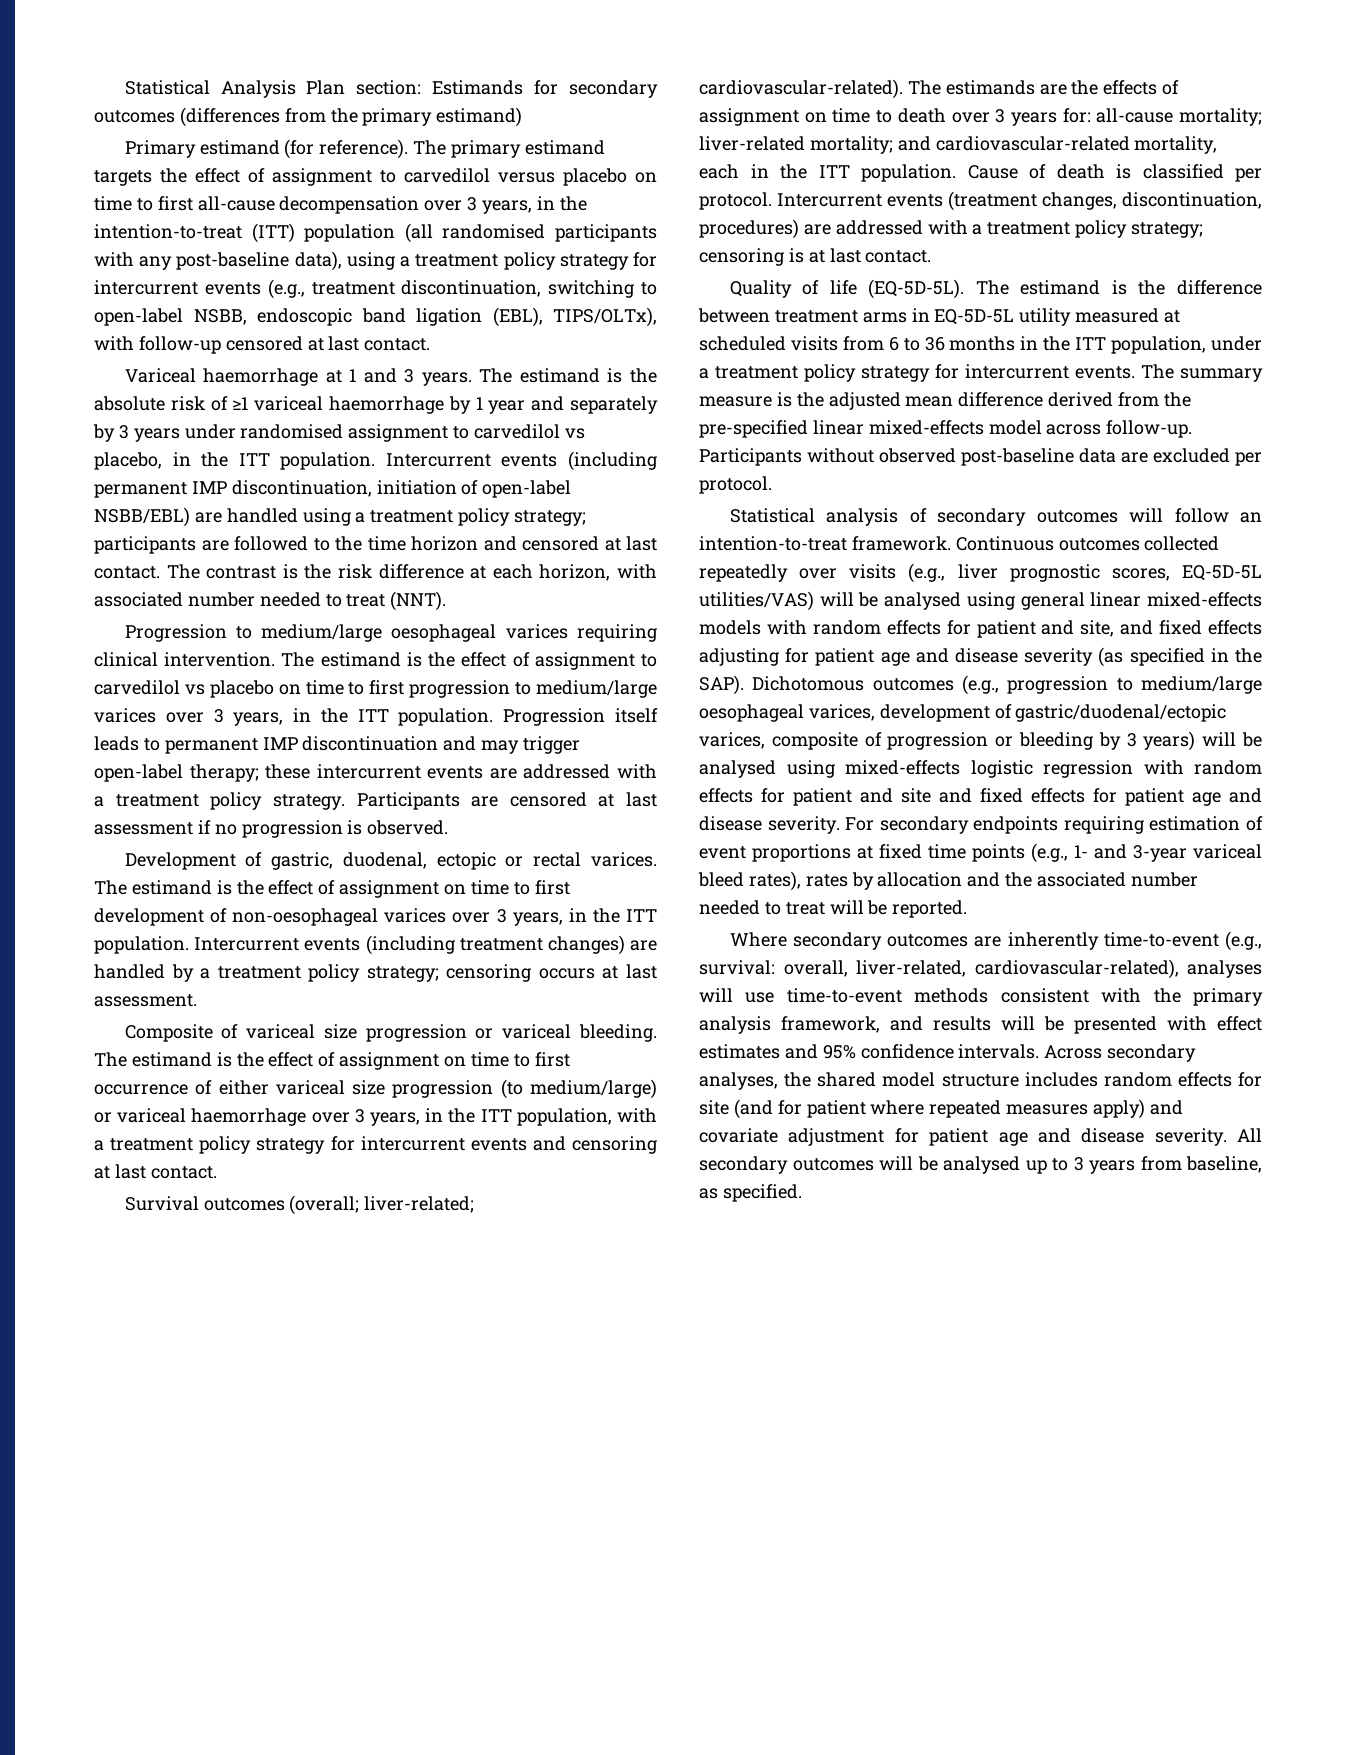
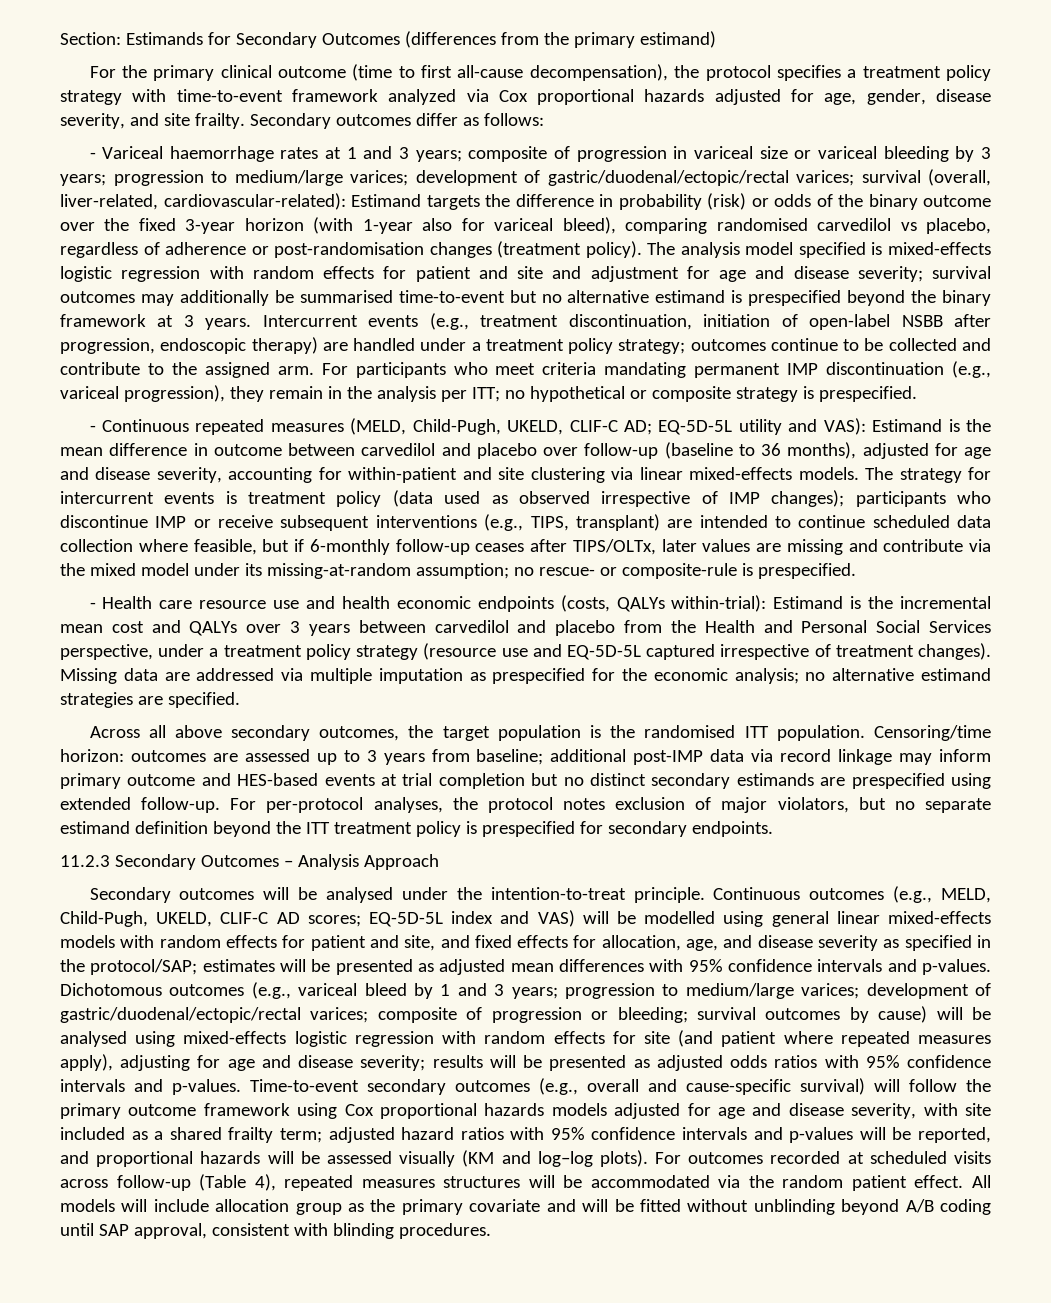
- Statistical Analysis Plan section: Estimands for secondary outcomes (differences from the primary estimand)
+ Section: Estimands for Secondary Outcomes (differences from the primary estimand)
- Primary estimand (for reference). The primary estimand targets the effect of assignment to carvedilol versus placebo on time to first all-cause decompensation over 3 years, in the intention-to-treat (ITT) population (all randomised participants with any post-baseline data), using a treatment policy strategy for intercurrent events (e.g., treatment discontinuation, switching to open-label NSBB, endoscopic band ligation (EBL), TIPS/OLTx), with follow-up censored at last contact.
- Variceal haemorrhage at 1 and 3 years. The estimand is the absolute risk of ≥1 variceal haemorrhage by 1 year and separately by 3 years under randomised assignment to carvedilol vs placebo, in the ITT population. Intercurrent events (including permanent IMP discontinuation, initiation of open-label NSBB/EBL) are handled using a treatment policy strategy; participants are followed to the time horizon and censored at last contact. The contrast is the risk difference at each horizon, with associated number needed to treat (NNT).
- Progression to medium/large oesophageal varices requiring clinical intervention. The estimand is the effect of assignment to carvedilol vs placebo on time to first progression to medium/large varices over 3 years, in the ITT population. Progression itself leads to permanent IMP discontinuation and may trigger open-label therapy; these intercurrent events are addressed with a treatment policy strategy. Participants are censored at last assessment if no progression is observed.
- Development of gastric, duodenal, ectopic or rectal varices. The estimand is the effect of assignment on time to first development of non-oesophageal varices over 3 years, in the ITT population. Intercurrent events (including treatment changes) are handled by a treatment policy strategy; censoring occurs at last assessment.
- Composite of variceal size progression or variceal bleeding. The estimand is the effect of assignment on time to first occurrence of either variceal size progression (to medium/large) or variceal haemorrhage over 3 years, in the ITT population, with a treatment policy strategy for intercurrent events and censoring at last contact.
- Survival outcomes (overall; liver-related; cardiovascular-related). The estimands are the effects of assignment on time to death over 3 years for: all-cause mortality; liver-related mortality; and cardiovascular-related mortality, each in the ITT population. Cause of death is classified per protocol. Intercurrent events (treatment changes, discontinuation, procedures) are addressed with a treatment policy strategy; censoring is at last contact.
- Quality of life (EQ-5D-5L). The estimand is the difference between treatment arms in EQ-5D-5L utility measured at scheduled visits from 6 to 36 months in the ITT population, under a treatment policy strategy for intercurrent events. The summary measure is the adjusted mean difference derived from the pre-specified linear mixed-effects model across follow-up. Participants without observed post-baseline data are excluded per protocol.
- Statistical analysis of secondary outcomes will follow an intention-to-treat framework. Continuous outcomes collected repeatedly over visits (e.g., liver prognostic scores, EQ-5D-5L utilities/VAS) will be analysed using general linear mixed-effects models with random effects for patient and site, and fixed effects adjusting for patient age and disease severity (as specified in the SAP). Dichotomous outcomes (e.g., progression to medium/large oesophageal varices, development of gastric/duodenal/ectopic varices, composite of progression or bleeding by 3 years) will be analysed using mixed-effects logistic regression with random effects for patient and site and fixed effects for patient age and disease severity. For secondary endpoints requiring estimation of event proportions at fixed time points (e.g., 1- and 3-year variceal bleed rates), rates by allocation and the associated number needed to treat will be reported.
- Where secondary outcomes are inherently time-to-event (e.g., survival: overall, liver-related, cardiovascular-related), analyses will use time-to-event methods consistent with the primary analysis framework, and results will be presented with effect estimates and 95% confidence intervals. Across secondary analyses, the shared model structure includes random effects for site (and for patient where repeated measures apply) and covariate adjustment for patient age and disease severity. All secondary outcomes will be analysed up to 3 years from baseline, as specified.
+ For the primary clinical outcome (time to first all-cause decompensation), the protocol specifies a treatment policy strategy with time-to-event framework analyzed via Cox proportional hazards adjusted for age, gender, disease severity, and site frailty. Secondary outcomes differ as follows:
+ - Variceal haemorrhage rates at 1 and 3 years; composite of progression in variceal size or variceal bleeding by 3 years; progression to medium/large varices; development of gastric/duodenal/ectopic/rectal varices; survival (overall, liver-related, cardiovascular-related): Estimand targets the difference in probability (risk) or odds of the binary outcome over the fixed 3-year horizon (with 1-year also for variceal bleed), comparing randomised carvedilol vs placebo, regardless of adherence or post-randomisation changes (treatment policy). The analysis model specified is mixed-effects logistic regression with random effects for patient and site and adjustment for age and disease severity; survival outcomes may additionally be summarised time-to-event but no alternative estimand is prespecified beyond the binary framework at 3 years. Intercurrent events (e.g., treatment discontinuation, initiation of open-label NSBB after progression, endoscopic therapy) are handled under a treatment policy strategy; outcomes continue to be collected and contribute to the assigned arm. For participants who meet criteria mandating permanent IMP discontinuation (e.g., variceal progression), they remain in the analysis per ITT; no hypothetical or composite strategy is prespecified.
+ - Continuous repeated measures (MELD, Child-Pugh, UKELD, CLIF-C AD; EQ-5D-5L utility and VAS): Estimand is the mean difference in outcome between carvedilol and placebo over follow-up (baseline to 36 months), adjusted for age and disease severity, accounting for within-patient and site clustering via linear mixed-effects models. The strategy for intercurrent events is treatment policy (data used as observed irrespective of IMP changes); participants who discontinue IMP or receive subsequent interventions (e.g., TIPS, transplant) are intended to continue scheduled data collection where feasible, but if 6-monthly follow-up ceases after TIPS/OLTx, later values are missing and contribute via the mixed model under its missing-at-random assumption; no rescue- or composite-rule is prespecified.
+ - Health care resource use and health economic endpoints (costs, QALYs within-trial): Estimand is the incremental mean cost and QALYs over 3 years between carvedilol and placebo from the Health and Personal Social Services perspective, under a treatment policy strategy (resource use and EQ-5D-5L captured irrespective of treatment changes). Missing data are addressed via multiple imputation as prespecified for the economic analysis; no alternative estimand strategies are specified.
+ Across all above secondary outcomes, the target population is the randomised ITT population. Censoring/time horizon: outcomes are assessed up to 3 years from baseline; additional post-IMP data via record linkage may inform primary outcome and HES-based events at trial completion but no distinct secondary estimands are prespecified using extended follow-up. For per-protocol analyses, the protocol notes exclusion of major violators, but no separate estimand definition beyond the ITT treatment policy is prespecified for secondary endpoints.
+ 11.2.3 Secondary Outcomes – Analysis Approach
+ Secondary outcomes will be analysed under the intention-to-treat principle. Continuous outcomes (e.g., MELD, Child-Pugh, UKELD, CLIF-C AD scores; EQ-5D-5L index and VAS) will be modelled using general linear mixed-effects models with random effects for patient and site, and fixed effects for allocation, age, and disease severity as specified in the protocol/SAP; estimates will be presented as adjusted mean differences with 95% confidence intervals and p-values. Dichotomous outcomes (e.g., variceal bleed by 1 and 3 years; progression to medium/large varices; development of gastric/duodenal/ectopic/rectal varices; composite of progression or bleeding; survival outcomes by cause) will be analysed using mixed-effects logistic regression with random effects for site (and patient where repeated measures apply), adjusting for age and disease severity; results will be presented as adjusted odds ratios with 95% confidence intervals and p-values. Time-to-event secondary outcomes (e.g., overall and cause-specific survival) will follow the primary outcome framework using Cox proportional hazards models adjusted for age and disease severity, with site included as a shared frailty term; adjusted hazard ratios with 95% confidence intervals and p-values will be reported, and proportional hazards will be assessed visually (KM and log–log plots). For outcomes recorded at scheduled visits across follow-up (Table 4), repeated measures structures will be accommodated via the random patient effect. All models will include allocation group as the primary covariate and will be fitted without unblinding beyond A/B coding until SAP approval, consistent with blinding procedures.

